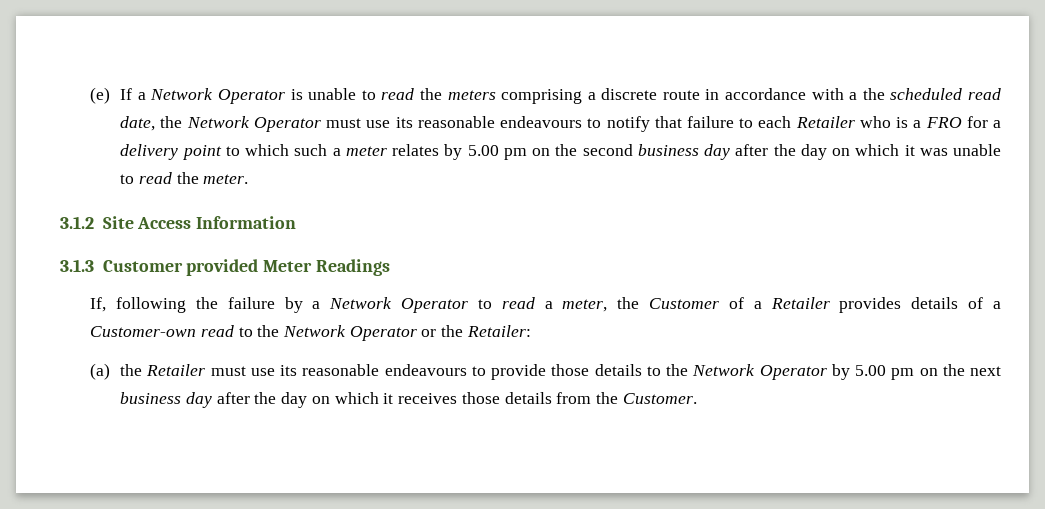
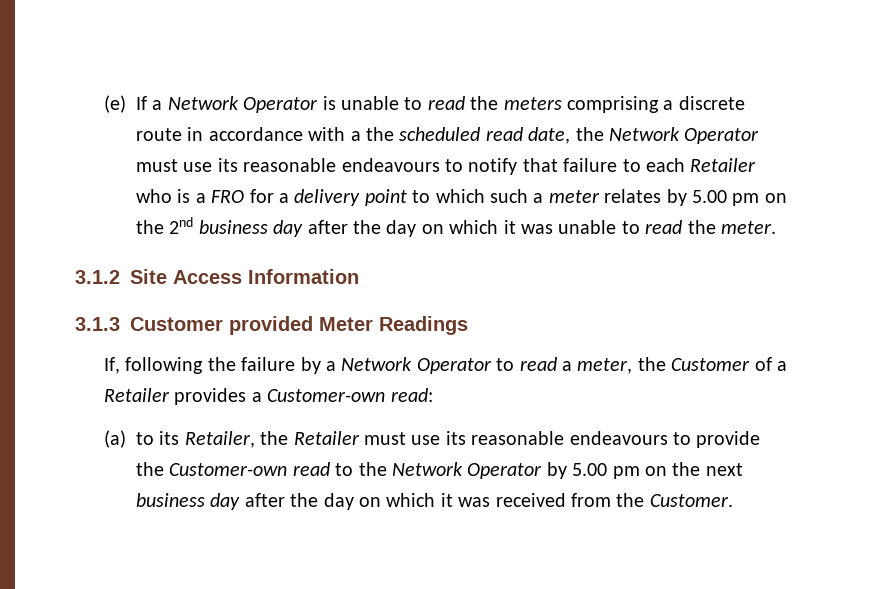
- (e) If a Network Operator is unable to read the meters comprising a discrete route in accordance with a the scheduled read date, the Network Operator must use its reasonable endeavours to notify that failure to each Retailer who is a FRO for a delivery point to which such a meter relates by 5.00 pm on the second business day after the day on which it was unable to read the meter.
+ (e) If a Network Operator is unable to read the meters comprising a discrete route in accordance with a the scheduled read date, the Network Operator must use its reasonable endeavours to notify that failure to each Retailer who is a FRO for a delivery point to which such a meter relates by 5.00 pm on the 2nd business day after the day on which it was unable to read the meter.
- If, following the failure by a Network Operator to read a meter, the Customer of a Retailer provides details of a Customer-own read to the Network Operator or the Retailer:
- (a) the Retailer must use its reasonable endeavours to provide those details to the Network Operator by 5.00 pm on the next business day after the day on which it receives those details from the Customer.
+ If, following the failure by a Network Operator to read a meter, the Customer of a Retailer provides a Customer-own read:
+ (a) to its Retailer, the Retailer must use its reasonable endeavours to provide the Customer-own read to the Network Operator by 5.00 pm on the next business day after the day on which it was received from the Customer.

